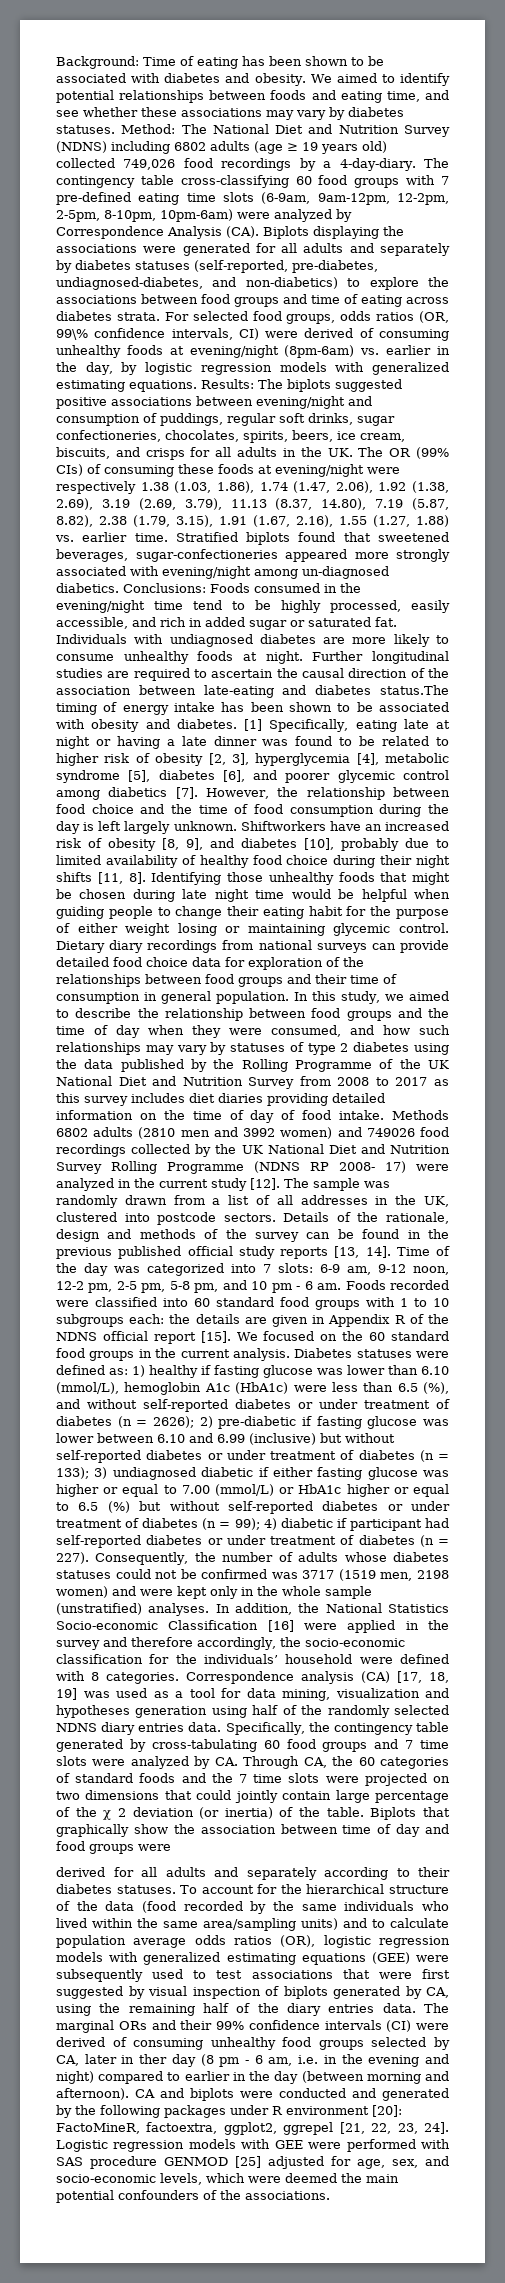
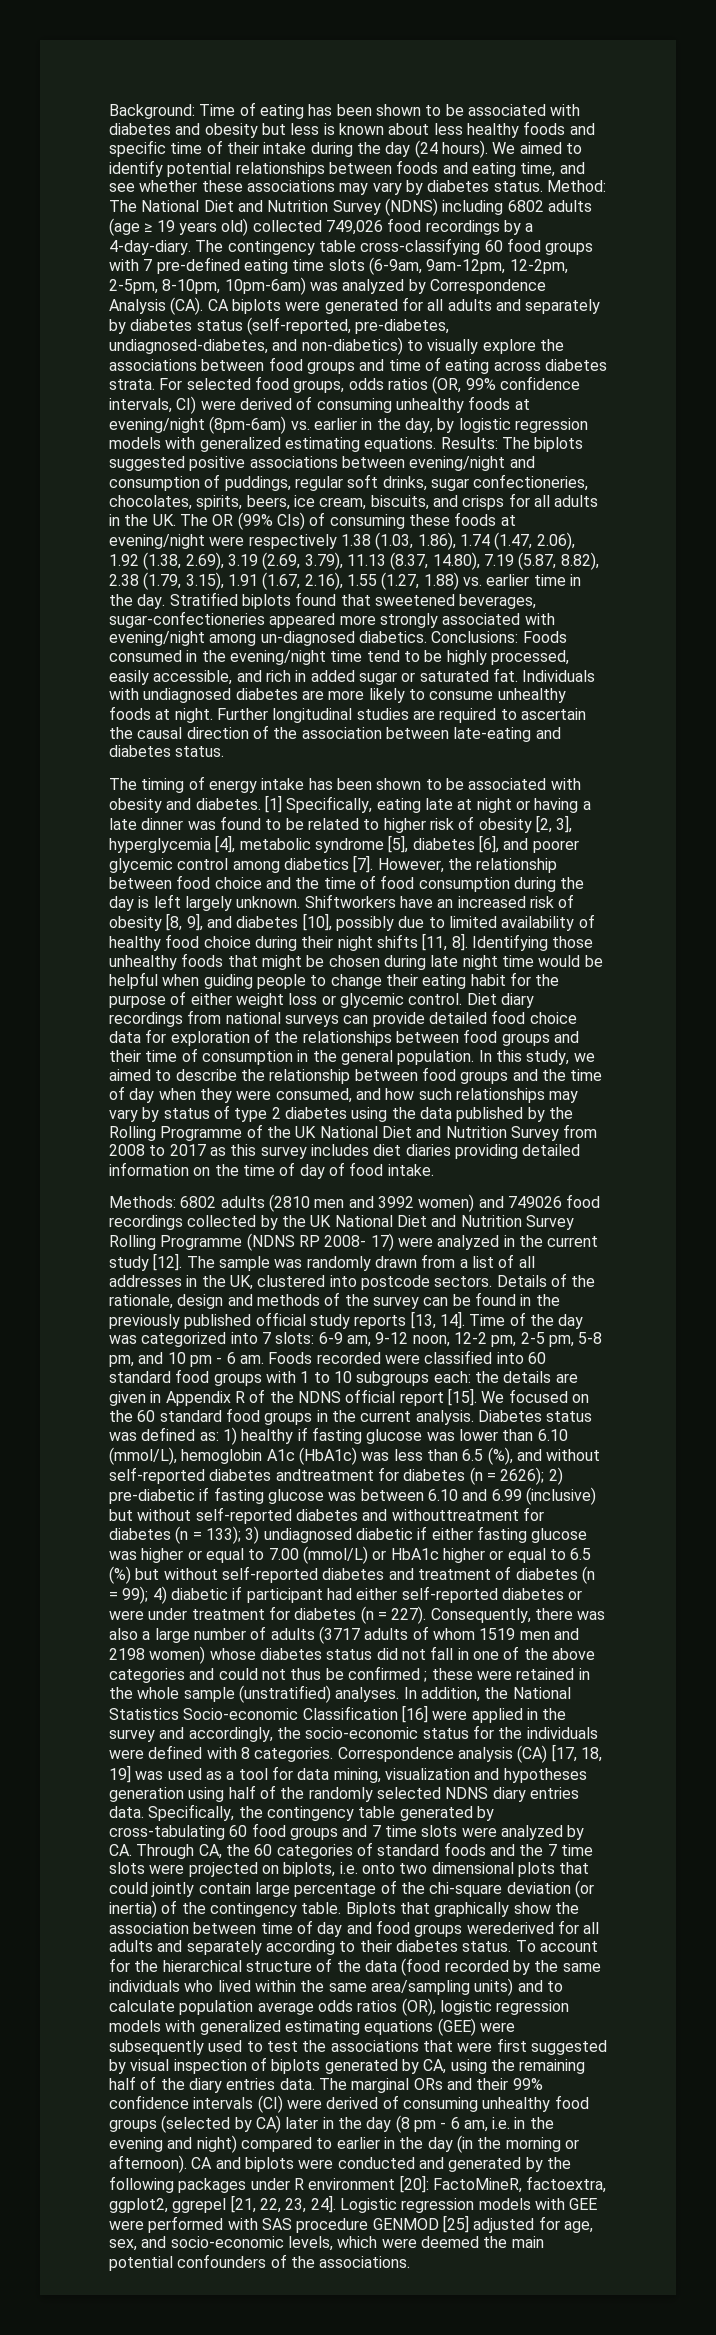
- Background: Time of eating has been shown to be associated with diabetes and obesity.
+ Background: Time of eating has been shown to be associated with diabetes and obesity but less is known about less healthy foods and specific time of their intake during the day (24 hours).
- We aimed to identify potential relationships between foods and eating time, and see whether these associations may vary by diabetes statuses.
+ We aimed to identify potential relationships between foods and eating time, and see whether these associations may vary by diabetes status.
- The contingency table cross-classifying 60 food groups with 7 pre-defined eating time slots (6-9am, 9am-12pm, 12-2pm, 2-5pm, 8-10pm, 10pm-6am) were analyzed by Correspondence Analysis (CA). Biplots displaying the associations were generated for all adults and separately by diabetes statuses (self-reported, pre-diabetes, undiagnosed-diabetes, and non-diabetics) to explore the associations between food groups and time of eating across diabetes strata.
+ The contingency table cross-classifying 60 food groups with 7 pre-defined eating time slots (6-9am, 9am-12pm, 12-2pm, 2-5pm, 8-10pm, 10pm-6am) was analyzed by Correspondence Analysis (CA). CA biplots were generated for all adults and separately by diabetes status (self-reported, pre-diabetes, undiagnosed-diabetes, and non-diabetics) to visually explore the associations between food groups and time of eating across diabetes strata.
- For selected food groups, odds ratios (OR, 99\% confidence intervals, CI) were derived of consuming unhealthy foods at evening/night (8pm-6am) vs. earlier in the day, by logistic regression models with generalized estimating equations.
+ For selected food groups, odds ratios (OR, 99% confidence intervals, CI) were derived of consuming unhealthy foods at evening/night (8pm-6am) vs. earlier in the day, by logistic regression models with generalized estimating equations.
- The biplots suggested positive associations between evening/night and consumption of puddings, regular soft drinks, sugar confectioneries, chocolates, spirits, beers, ice cream, biscuits, and crisps for all adults in the UK. The OR (99% CIs) of consuming these foods at evening/night were respectively 1.38 (1.03, 1.86), 1.74 (1.47, 2.06), 1.92 (1.38, 2.69), 3.19 (2.69, 3.79), 11.13 (8.37, 14.80), 7.19 (5.87, 8.82), 2.38 (1.79, 3.15), 1.91 (1.67, 2.16), 1.55 (1.27, 1.88) vs. earlier time.
+ The biplots suggested positive associations between evening/night and consumption of puddings, regular soft drinks, sugar confectioneries, chocolates, spirits, beers, ice cream, biscuits, and crisps for all adults in the UK. The OR (99% CIs) of consuming these foods at evening/night were respectively 1.38 (1.03, 1.86), 1.74 (1.47, 2.06), 1.92 (1.38, 2.69), 3.19 (2.69, 3.79), 11.13 (8.37, 14.80), 7.19 (5.87, 8.82), 2.38 (1.79, 3.15), 1.91 (1.67, 2.16), 1.55 (1.27, 1.88) vs. earlier time in the day.
- Further longitudinal studies are required to ascertain the causal direction of the association between late-eating and diabetes status.The timing of energy intake has been shown to be associated with obesity and diabetes.
+ Further longitudinal studies are required to ascertain the causal direction of the association between late-eating and diabetes status.
+ The timing of energy intake has been shown to be associated with obesity and diabetes.
- Shiftworkers have an increased risk of obesity [8, 9], and diabetes [10], probably due to limited availability of healthy food choice during their night shifts [11, 8].
+ Shiftworkers have an increased risk of obesity [8, 9], and diabetes [10], possibly due to limited availability of healthy food choice during their night shifts [11, 8].
- Identifying those unhealthy foods that might be chosen during late night time would be helpful when guiding people to change their eating habit for the purpose of either weight losing or maintaining glycemic control.
+ Identifying those unhealthy foods that might be chosen during late night time would be helpful when guiding people to change their eating habit for the purpose of either weight loss or glycemic control.
- Dietary diary recordings from national surveys can provide detailed food choice data for exploration of the relationships between food groups and their time of consumption in general population.
+ Diet diary recordings from national surveys can provide detailed food choice data for exploration of the relationships between food groups and their time of consumption in the general population.
- In this study, we aimed to describe the relationship between food groups and the time of day when they were consumed, and how such relationships may vary by statuses of type 2 diabetes using the data published by the Rolling Programme of the UK National Diet and Nutrition Survey from 2008 to 2017 as this survey includes diet diaries providing detailed information on the time of day of food intake. Methods 6802 adults (2810 men and 3992 women) and 749026 food recordings collected by the UK National Diet and Nutrition Survey Rolling Programme (NDNS RP 2008- 17) were analyzed in the current study [12].
+ In this study, we aimed to describe the relationship between food groups and the time of day when they were consumed, and how such relationships may vary by status of type 2 diabetes using the data published by the Rolling Programme of the UK National Diet and Nutrition Survey from 2008 to 2017 as this survey includes diet diaries providing detailed information on the time of day of food intake.
+ Methods: 6802 adults (2810 men and 3992 women) and 749026 food recordings collected by the UK National Diet and Nutrition Survey Rolling Programme (NDNS RP 2008- 17) were analyzed in the current study [12].
- Details of the rationale, design and methods of the survey can be found in the previous published official study reports [13, 14].
+ Details of the rationale, design and methods of the survey can be found in the previously published official study reports [13, 14].
- Diabetes statuses were defined as:
+ Diabetes status was defined as:
- 1) healthy if fasting glucose was lower than 6.10 (mmol/L), hemoglobin A1c (HbA1c) were less than 6.5 (%), and without self-reported diabetes or under treatment of diabetes (n = 2626);
+ 1) healthy if fasting glucose was lower than 6.10 (mmol/L), hemoglobin A1c (HbA1c) was less than 6.5 (%), and without self-reported diabetes andtreatment for diabetes (n = 2626);
- 2) pre-diabetic if fasting glucose was lower between 6.10 and 6.99 (inclusive) but without self-reported diabetes or under treatment of diabetes (n = 133);
+ 2) pre-diabetic if fasting glucose was between 6.10 and 6.99 (inclusive) but without self-reported diabetes and withouttreatment for diabetes (n = 133);
- 3) undiagnosed diabetic if either fasting glucose was higher or equal to 7.00 (mmol/L) or HbA1c higher or equal to 6.5 (%) but without self-reported diabetes or under treatment of diabetes (n = 99);
+ 3) undiagnosed diabetic if either fasting glucose was higher or equal to 7.00 (mmol/L) or HbA1c higher or equal to 6.5 (%) but without self-reported diabetes and treatment of diabetes (n = 99);
- 4) diabetic if participant had self-reported diabetes or under treatment of diabetes (n = 227).
+ 4) diabetic if participant had either self-reported diabetes or were under treatment for diabetes (n = 227).
- Consequently, the number of adults whose diabetes statuses could not be confirmed was 3717 (1519 men, 2198 women) and were kept only in the whole sample (unstratified) analyses.
+ Consequently, there was also a large number of adults (3717 adults of whom 1519 men and 2198 women) whose diabetes status did not fall in one of the above categories and could not thus be confirmed ; these were retained in the whole sample (unstratified) analyses.
- In addition, the National Statistics Socio-economic Classification [16] were applied in the survey and therefore accordingly, the socio-economic classification for the individuals’ household were defined with 8 categories.
+ In addition, the National Statistics Socio-economic Classification [16] were applied in the survey and accordingly, the socio-economic status for the individuals were defined with 8 categories.
- Specifically, the contingency table generated by cross-tabulating 60 food groups and 7 time slots were analyzed by CA. Through CA, the 60 categories of standard foods and the 7 time slots were projected on two dimensions that could jointly contain large percentage of the χ 2 deviation (or inertia) of the table.
+ Specifically, the contingency table generated by cross-tabulating 60 food groups and 7 time slots were analyzed by CA. Through CA, the 60 categories of standard foods and the 7 time slots were projected on biplots, i.e. onto two dimensional plots that could jointly contain large percentage of the chi-square deviation (or inertia) of the contingency table.
- Biplots that graphically show the association between time of day and food groups were
- derived for all adults and separately according to their diabetes statuses.
+ Biplots that graphically show the association between time of day and food groups werederived for all adults and separately according to their diabetes status.
- To account for the hierarchical structure of the data (food recorded by the same individuals who lived within the same area/sampling units) and to calculate population average odds ratios (OR), logistic regression models with generalized estimating equations (GEE) were subsequently used to test associations that were first suggested by visual inspection of biplots generated by CA, using the remaining half of the diary entries data.
+ To account for the hierarchical structure of the data (food recorded by the same individuals who lived within the same area/sampling units) and to calculate population average odds ratios (OR), logistic regression models with generalized estimating equations (GEE) were subsequently used to test the associations that were first suggested by visual inspection of biplots generated by CA, using the remaining half of the diary entries data.
- The marginal ORs and their 99% confidence intervals (CI) were derived of consuming unhealthy food groups selected by CA, later in ther day (8 pm - 6 am, i.e. in the evening and night) compared to earlier in the day (between morning and afternoon).
+ The marginal ORs and their 99% confidence intervals (CI) were derived of consuming unhealthy food groups (selected by CA) later in the day (8 pm - 6 am, i.e. in the evening and night) compared to earlier in the day (in the morning or afternoon).

